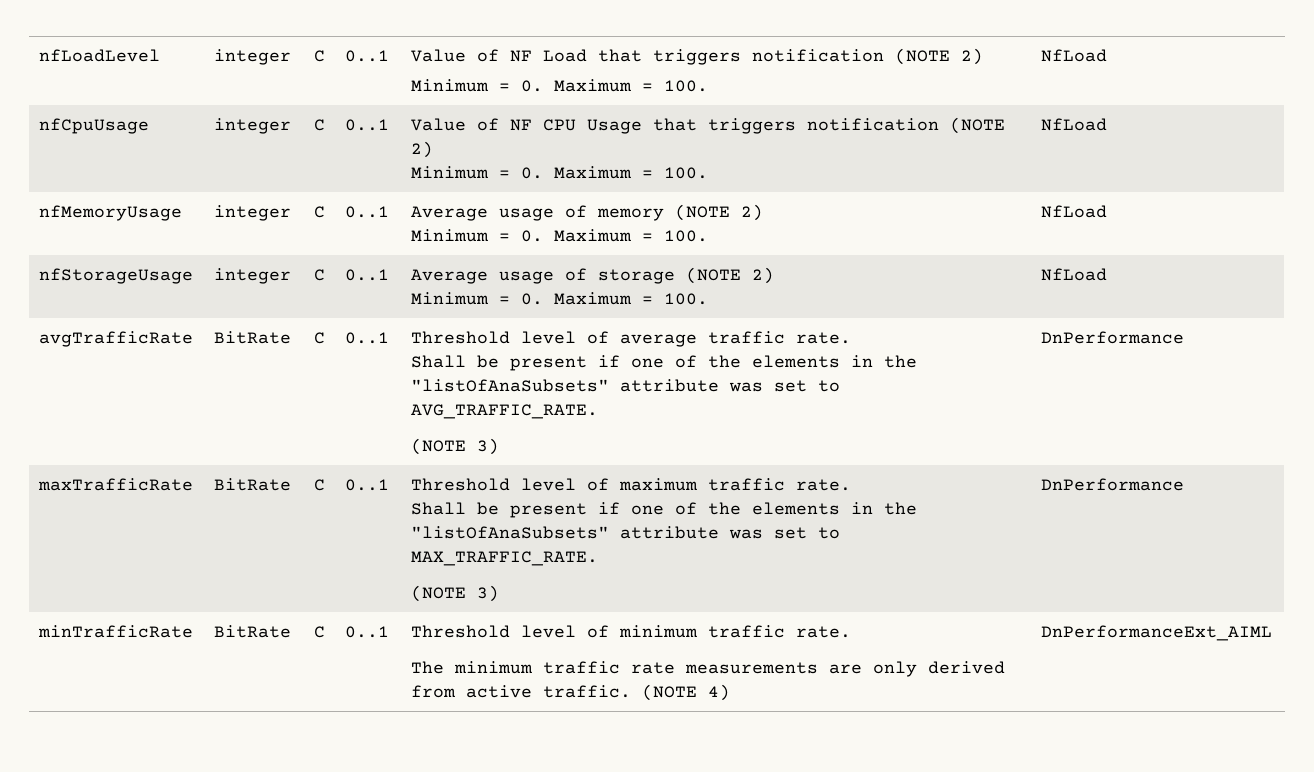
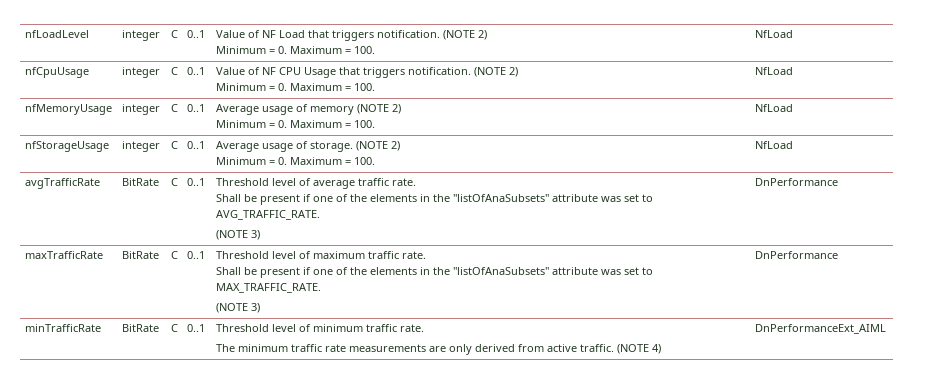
- nfLoadLevel | integer | C | 0..1 | Value of NF Load that triggers notification (NOTE 2)
+ nfLoadLevel | integer | C | 0..1 | Value of NF Load that triggers notification. (NOTE 2)
- nfCpuUsage | integer | C | 0..1 | Value of NF CPU Usage that triggers notification (NOTE 2)
+ nfCpuUsage | integer | C | 0..1 | Value of NF CPU Usage that triggers notification. (NOTE 2)
- nfStorageUsage | integer | C | 0..1 | Average usage of storage (NOTE 2)
+ nfStorageUsage | integer | C | 0..1 | Average usage of storage. (NOTE 2)

